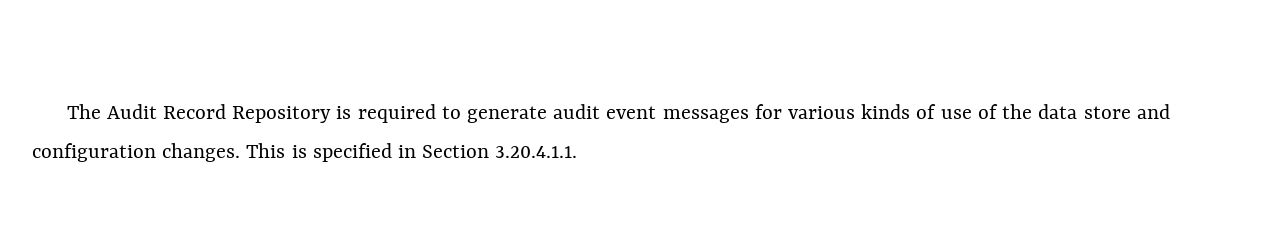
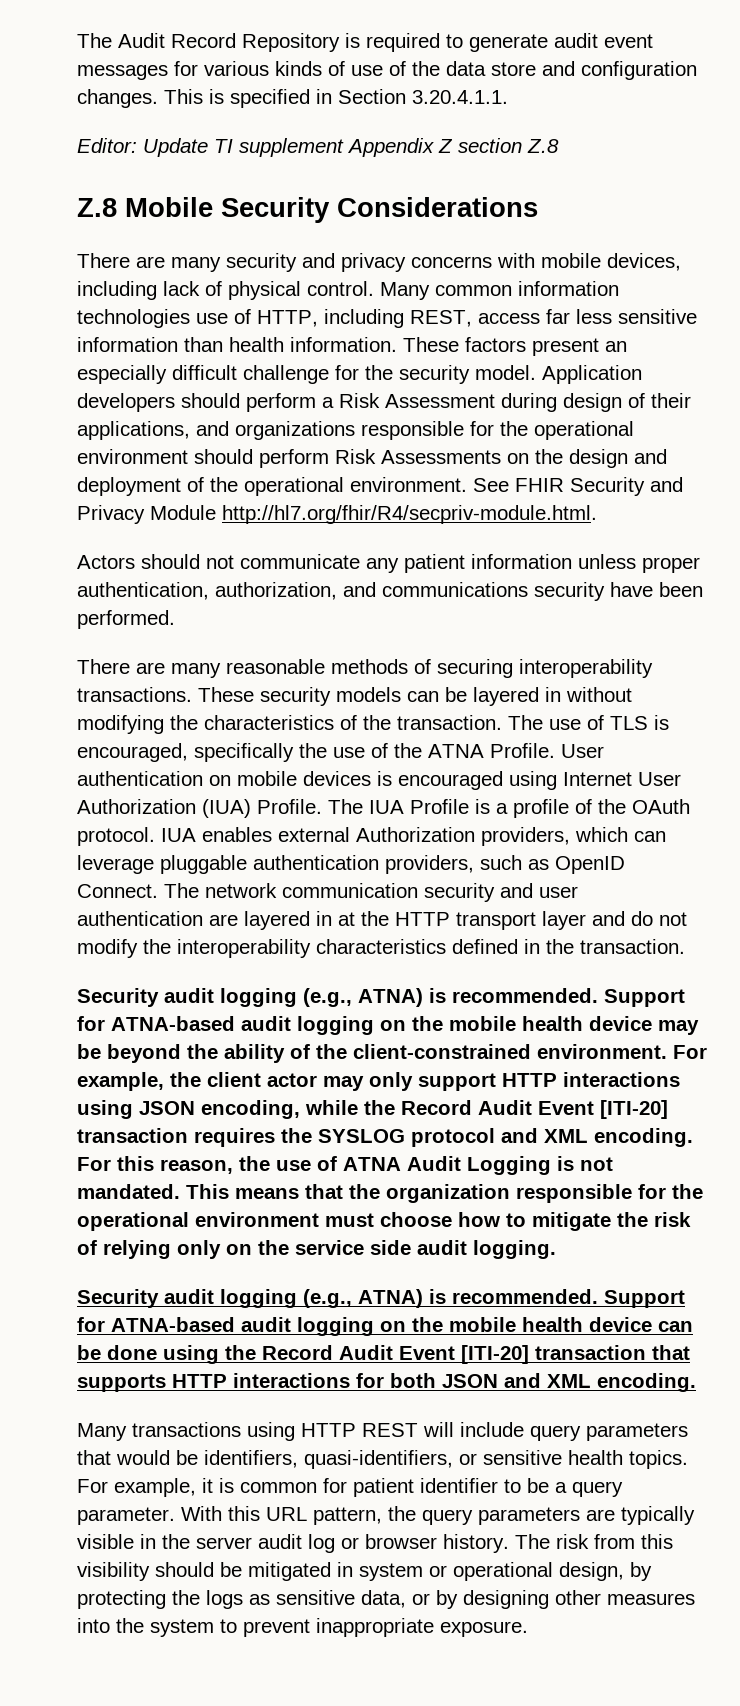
+ Editor: Update TI supplement Appendix Z section Z.8
+ Z.8 Mobile Security Considerations
+ There are many security and privacy concerns with mobile devices, including lack of physical control. Many common information technologies use of HTTP, including REST, access far less sensitive information than health information. These factors present an especially difficult challenge for the security model. Application developers should perform a Risk Assessment during design of their applications, and organizations responsible for the operational environment should perform Risk Assessments on the design and deployment of the operational environment. See FHIR Security and Privacy Module http://hl7.org/fhir/R4/secpriv-module.html.
+ Actors should not communicate any patient information unless proper authentication, authorization, and communications security have been performed.
+ There are many reasonable methods of securing interoperability transactions. These security models can be layered in without modifying the characteristics of the transaction. The use of TLS is encouraged, specifically the use of the ATNA Profile. User authentication on mobile devices is encouraged using Internet User Authorization (IUA) Profile. The IUA Profile is a profile of the OAuth protocol. IUA enables external Authorization providers, which can leverage pluggable authentication providers, such as OpenID Connect. The network communication security and user authentication are layered in at the HTTP transport layer and do not modify the interoperability characteristics defined in the transaction.
+ Security audit logging (e.g., ATNA) is recommended. Support for ATNA-based audit logging on the mobile health device may be beyond the ability of the client-constrained environment. For example, the client actor may only support HTTP interactions using JSON encoding, while the Record Audit Event [ITI-20] transaction requires the SYSLOG protocol and XML encoding. For this reason, the use of ATNA Audit Logging is not mandated. This means that the organization responsible for the operational environment must choose how to mitigate the risk of relying only on the service side audit logging.
+ Security audit logging (e.g., ATNA) is recommended. Support for ATNA-based audit logging on the mobile health device can be done using the Record Audit Event [ITI-20] transaction that supports HTTP interactions for both JSON and XML encoding.
+ Many transactions using HTTP REST will include query parameters that would be identifiers, quasi-identifiers, or sensitive health topics. For example, it is common for patient identifier to be a query parameter. With this URL pattern, the query parameters are typically visible in the server audit log or browser history. The risk from this visibility should be mitigated in system or operational design, by protecting the logs as sensitive data, or by designing other measures into the system to prevent inappropriate exposure.

